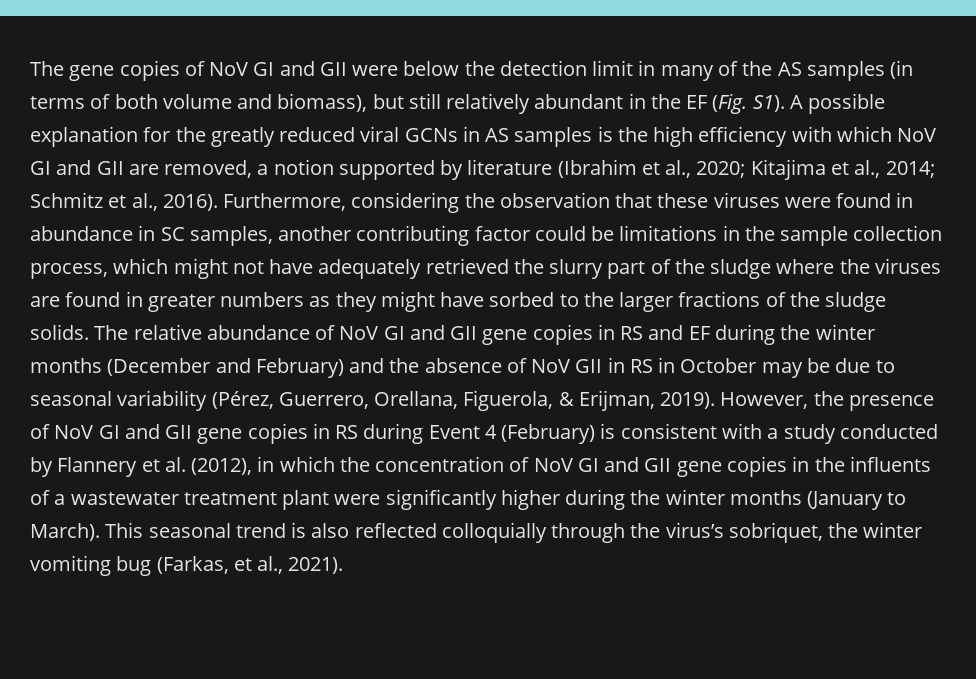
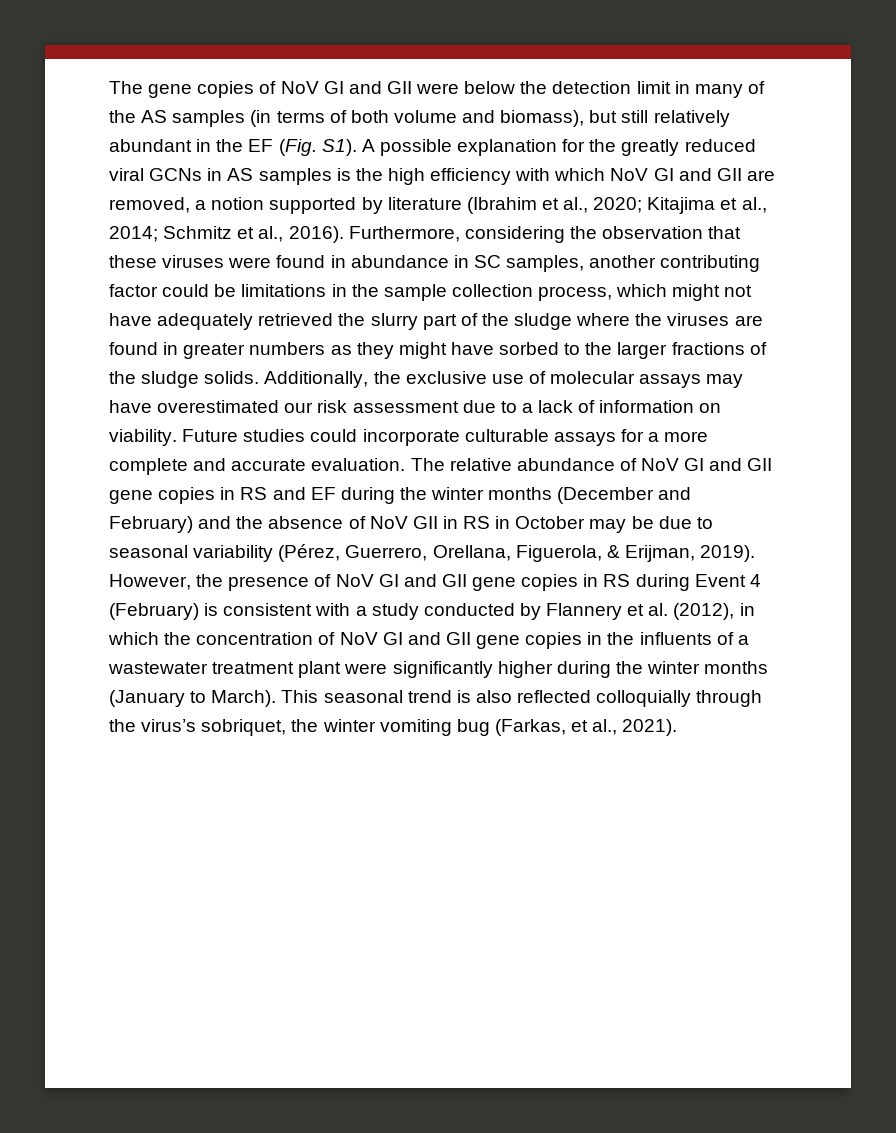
+ Additionally, the exclusive use of molecular assays may have overestimated our risk assessment due to a lack of information on viability. Future studies could incorporate culturable assays for a more complete and accurate evaluation.

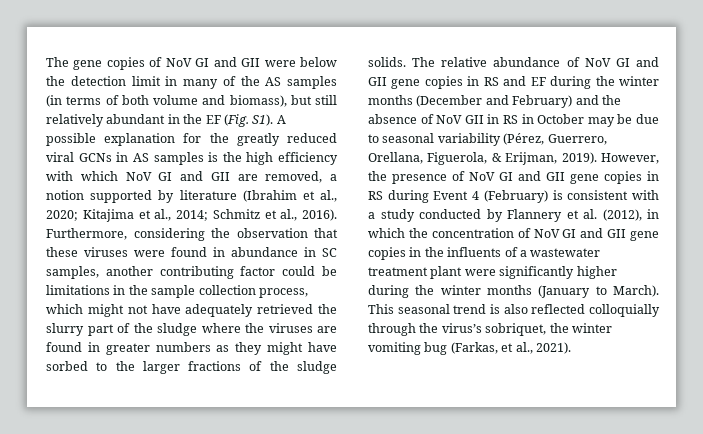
- Additionally, the exclusive use of molecular assays may have overestimated our risk assessment due to a lack of information on viability. Future studies could incorporate culturable assays for a more complete and accurate evaluation.

